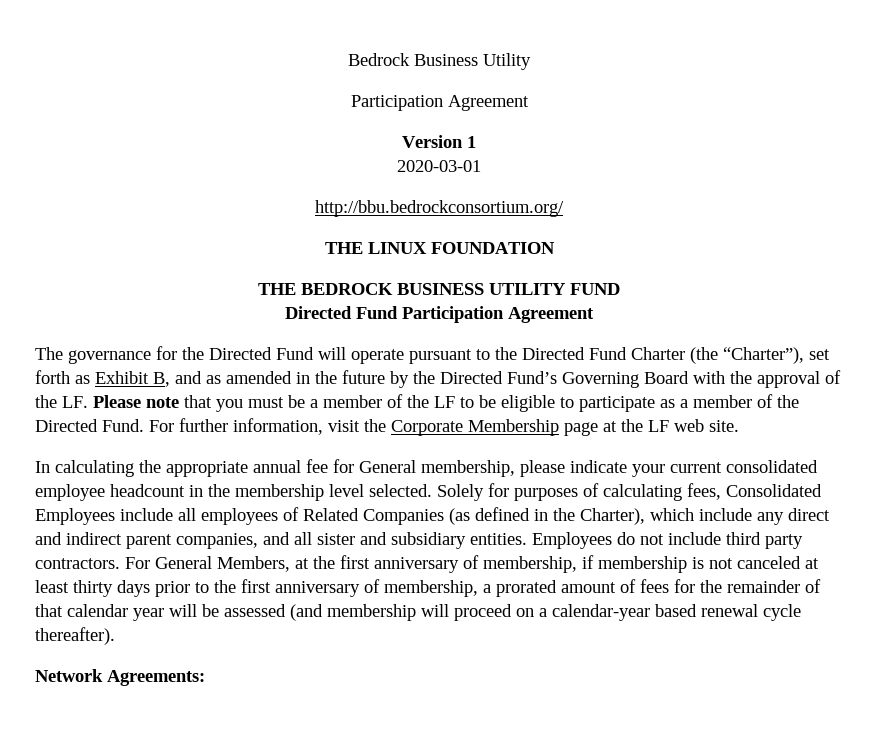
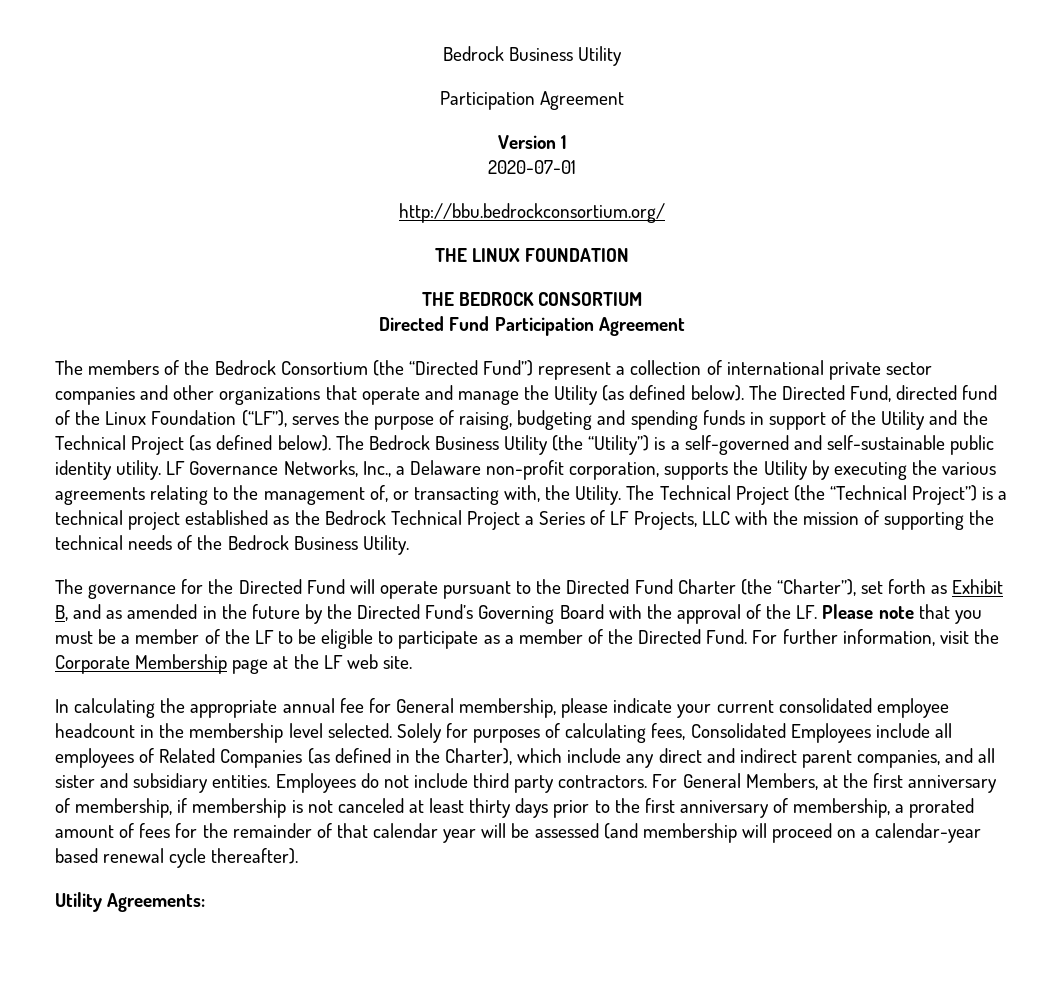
- 2020-03-01
+ 2020-07-01
- THE BEDROCK BUSINESS UTILITY FUND
+ THE BEDROCK CONSORTIUM
+ The members of the Bedrock Consortium (the “Directed Fund”) represent a collection of international private sector companies and other organizations that operate and manage the Utility (as defined below). The Directed Fund, directed fund of the Linux Foundation (“LF”), serves the purpose of raising, budgeting and spending funds in support of the Utility and the Technical Project (as defined below). The Bedrock Business Utility (the “Utility”) is a self-governed and self-sustainable public identity utility. LF Governance Networks, Inc., a Delaware non-profit corporation, supports the Utility by executing the various agreements relating to the management of, or transacting with, the Utility. The Technical Project (the “Technical Project”) is a technical project established as the Bedrock Technical Project a Series of LF Projects, LLC with the mission of supporting the technical needs of the Bedrock Business Utility.
- Network Agreements:
+ Utility Agreements:

